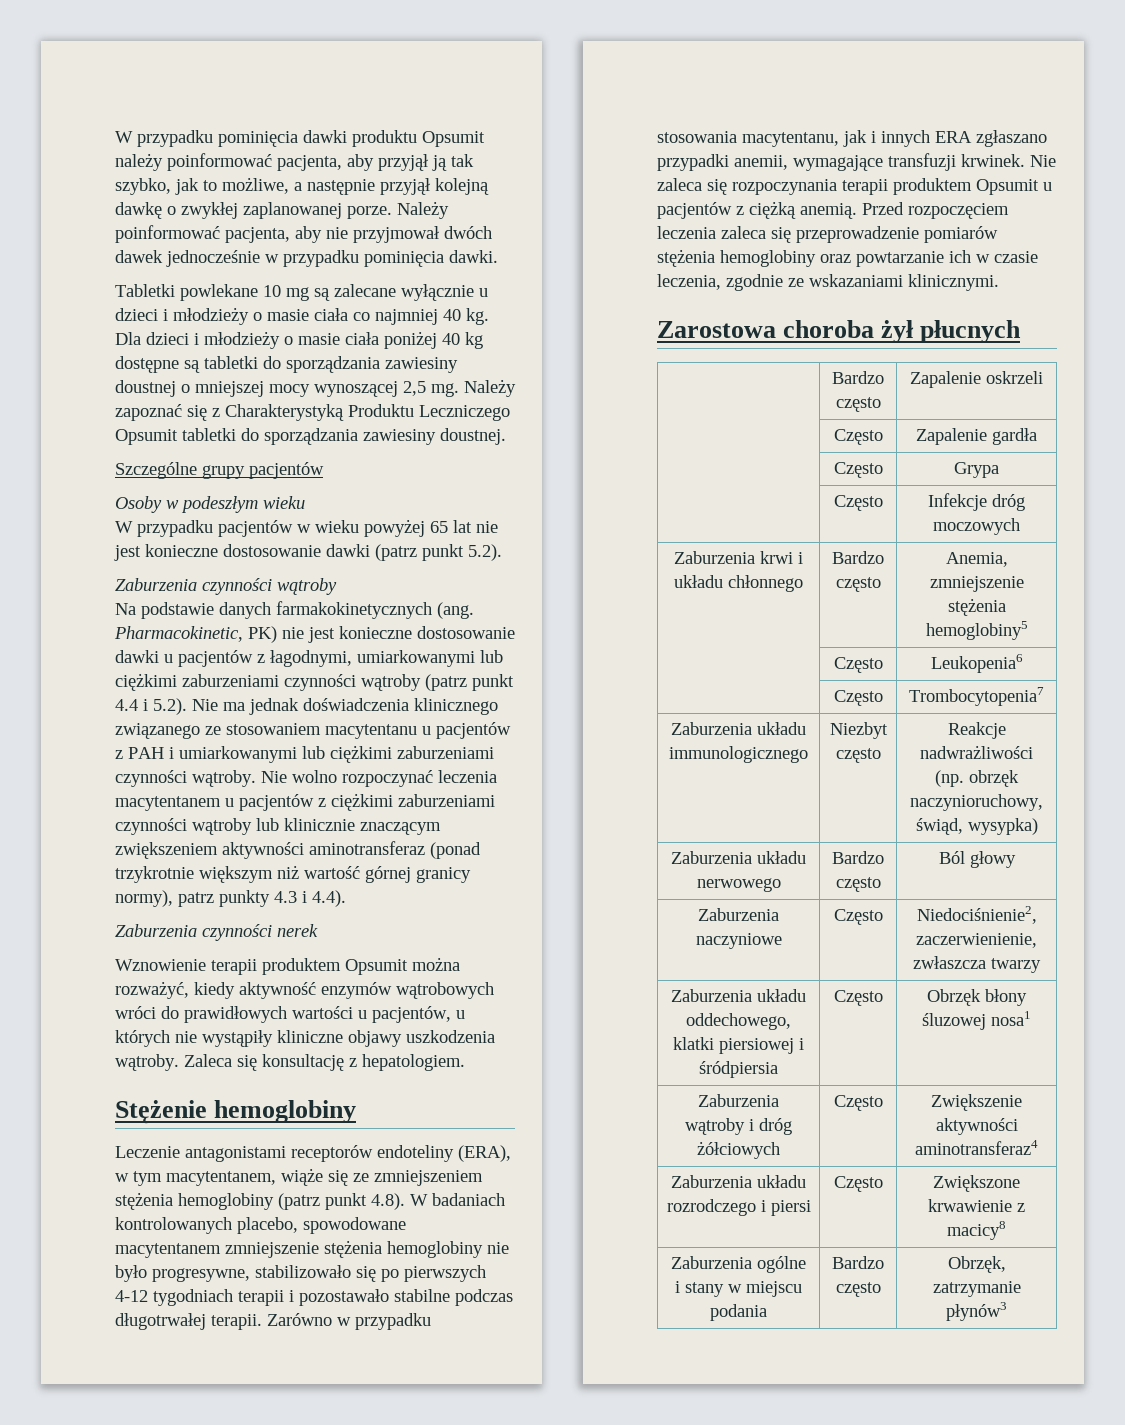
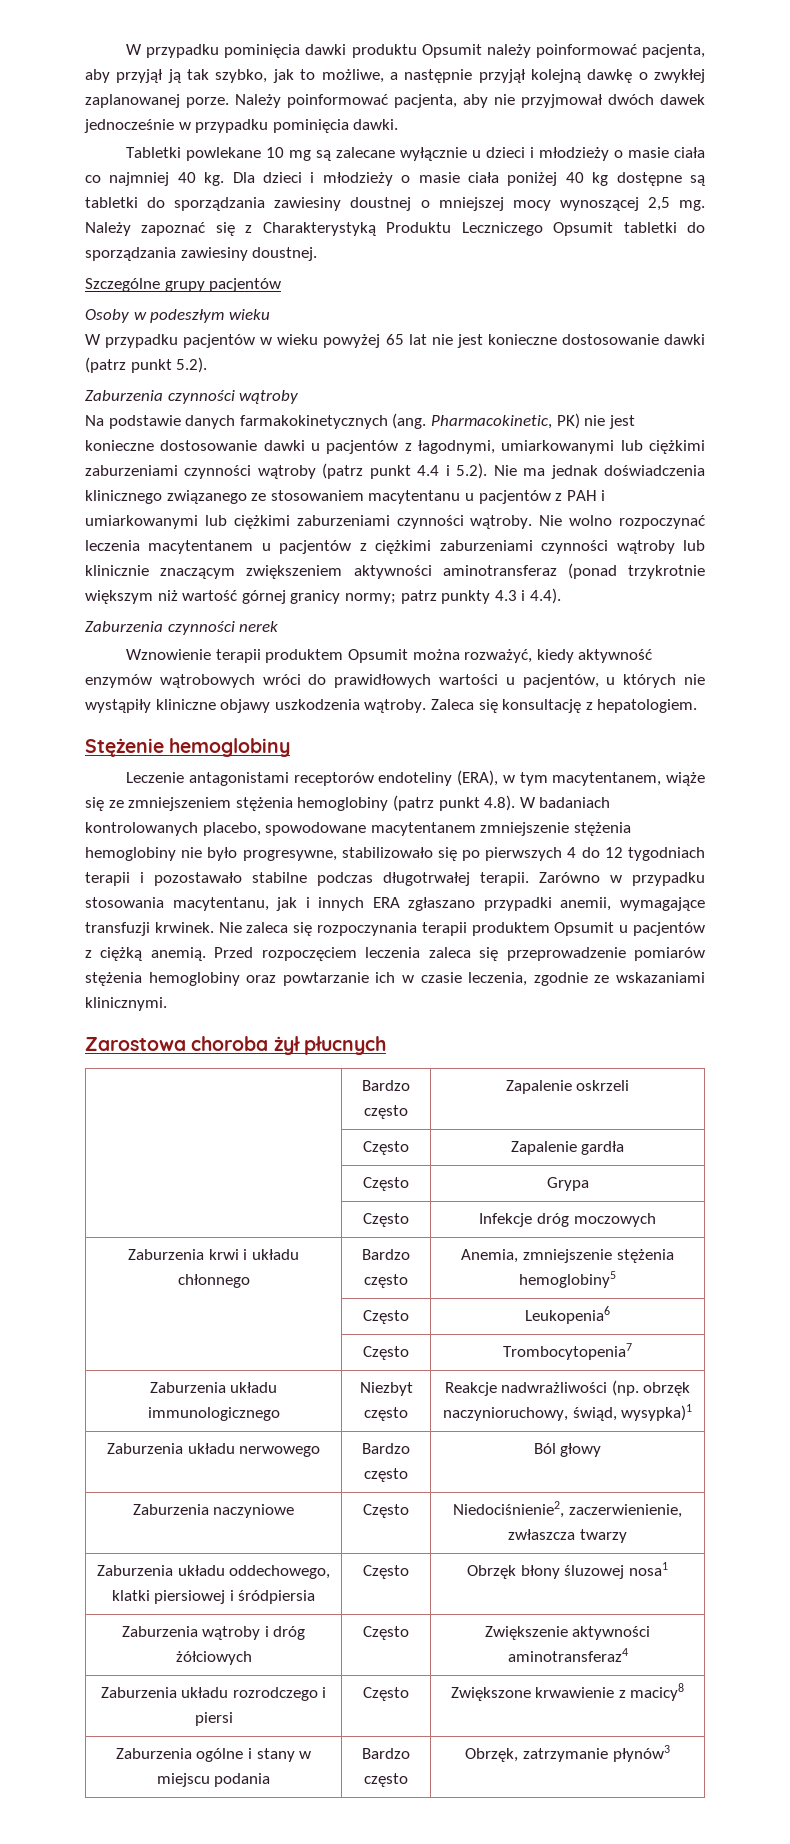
- Nie wolno rozpoczynać leczenia macytentanem u pacjentów z ciężkimi zaburzeniami czynności wątroby lub klinicznie znaczącym zwiększeniem aktywności aminotransferaz (ponad trzykrotnie większym niż wartość górnej granicy normy), patrz punkty 4.3 i 4.4).
+ Nie wolno rozpoczynać leczenia macytentanem u pacjentów z ciężkimi zaburzeniami czynności wątroby lub klinicznie znaczącym zwiększeniem aktywności aminotransferaz (ponad trzykrotnie większym niż wartość górnej granicy normy; patrz punkty 4.3 i 4.4).
- Leczenie antagonistami receptorów endoteliny (ERA), w tym macytentanem, wiąże się ze zmniejszeniem stężenia hemoglobiny (patrz punkt 4.8). W badaniach kontrolowanych placebo, spowodowane macytentanem zmniejszenie stężenia hemoglobiny nie było progresywne, stabilizowało się po pierwszych 4-12 tygodniach terapii i pozostawało stabilne podczas długotrwałej terapii.
+ Leczenie antagonistami receptorów endoteliny (ERA), w tym macytentanem, wiąże się ze zmniejszeniem stężenia hemoglobiny (patrz punkt 4.8). W badaniach kontrolowanych placebo, spowodowane macytentanem zmniejszenie stężenia hemoglobiny nie było progresywne, stabilizowało się po pierwszych 4 do 12 tygodniach terapii i pozostawało stabilne podczas długotrwałej terapii.
- Zaburzenia układu immunologicznego | Niezbyt często | Reakcje nadwrażliwości (np. obrzęk naczynioruchowy, świąd, wysypka)
+ Zaburzenia układu immunologicznego | Niezbyt często | Reakcje nadwrażliwości (np. obrzęk naczynioruchowy, świąd, wysypka)1

